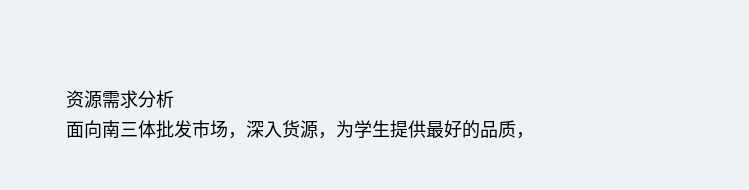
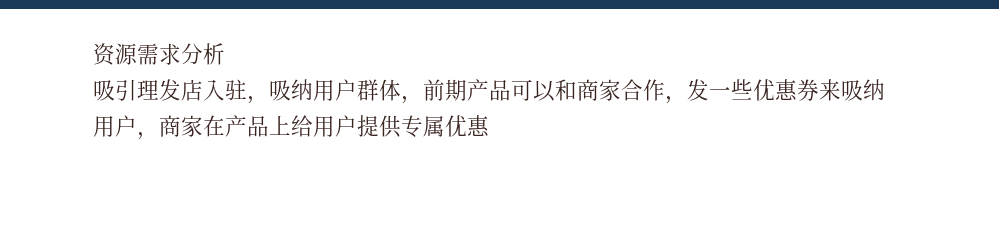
- 面向南三体批发市场，深入货源，为学生提供最好的品质，
+ 吸引理发店入驻，吸纳用户群体，前期产品可以和商家合作，发一些优惠券来吸纳用户，商家在产品上给用户提供专属优惠

